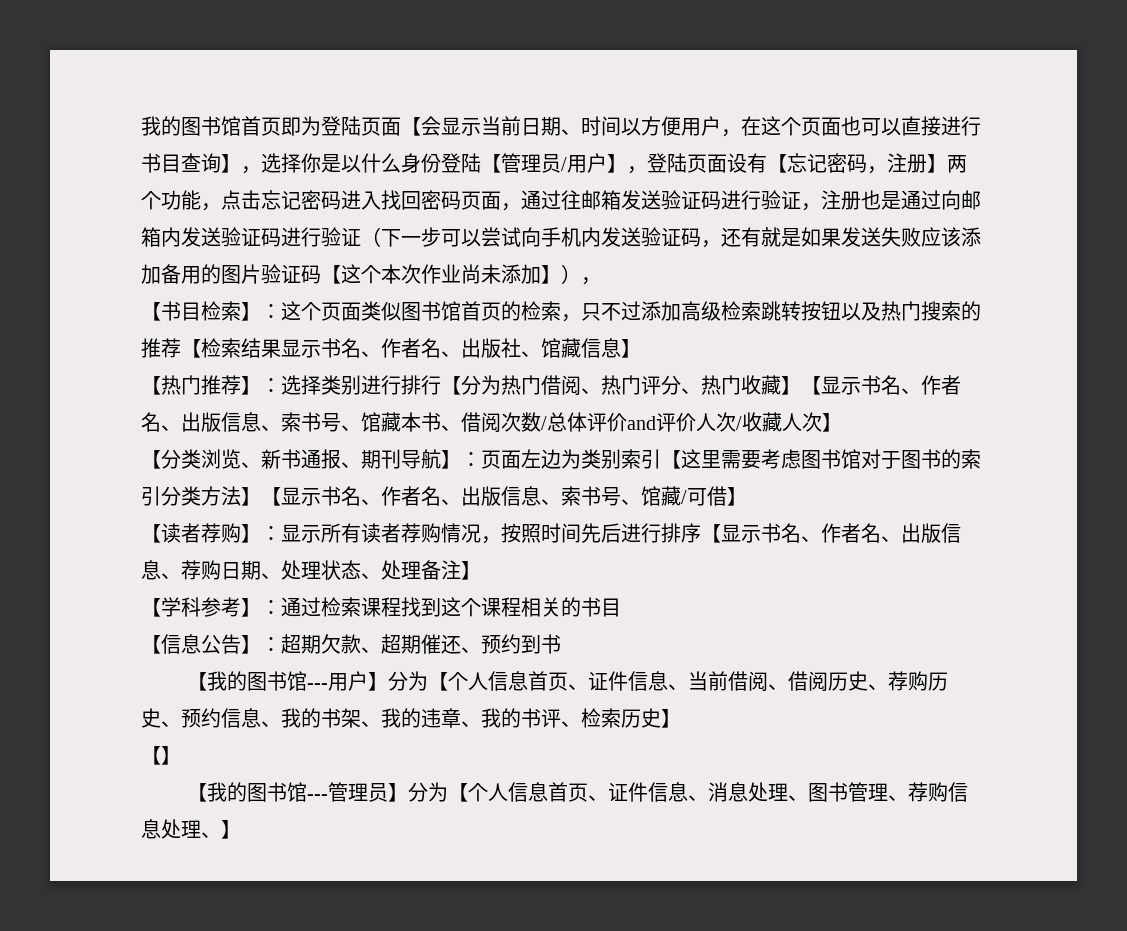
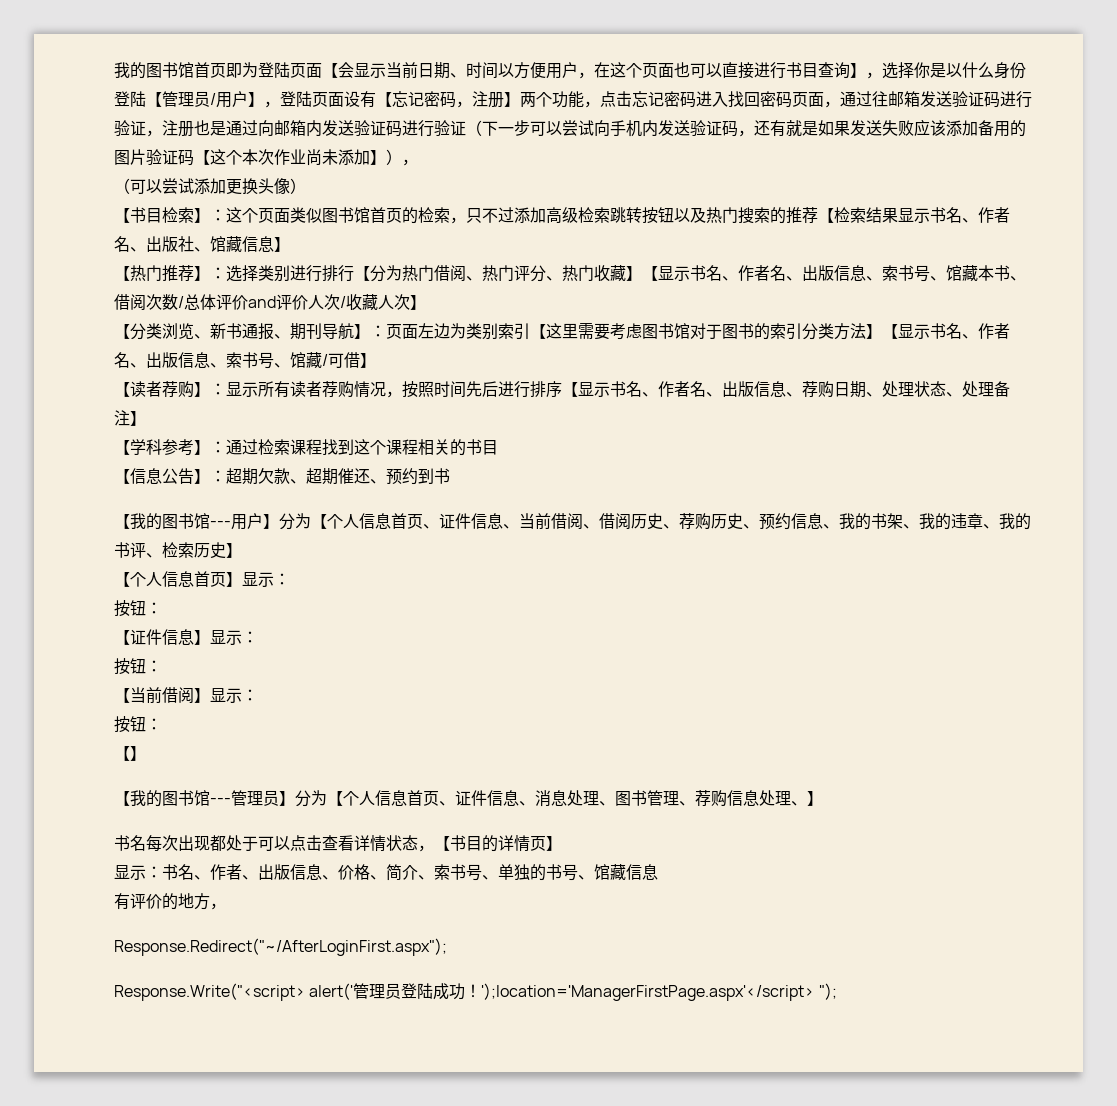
+ （可以尝试添加更换头像）
+ 【个人信息首页】显示：
+ 按钮：
+ 【证件信息】显示：
+ 按钮：
+ 【当前借阅】显示：
+ 按钮：
+ 书名每次出现都处于可以点击查看详情状态，【书目的详情页】
+ 显示：书名、作者、出版信息、价格、简介、索书号、单独的书号、馆藏信息
+ 有评价的地方，
+ Response.Redirect("~/AfterLoginFirst.aspx");
+ Response.Write("<script> alert('管理员登陆成功！');location='ManagerFirstPage.aspx'</script> ");

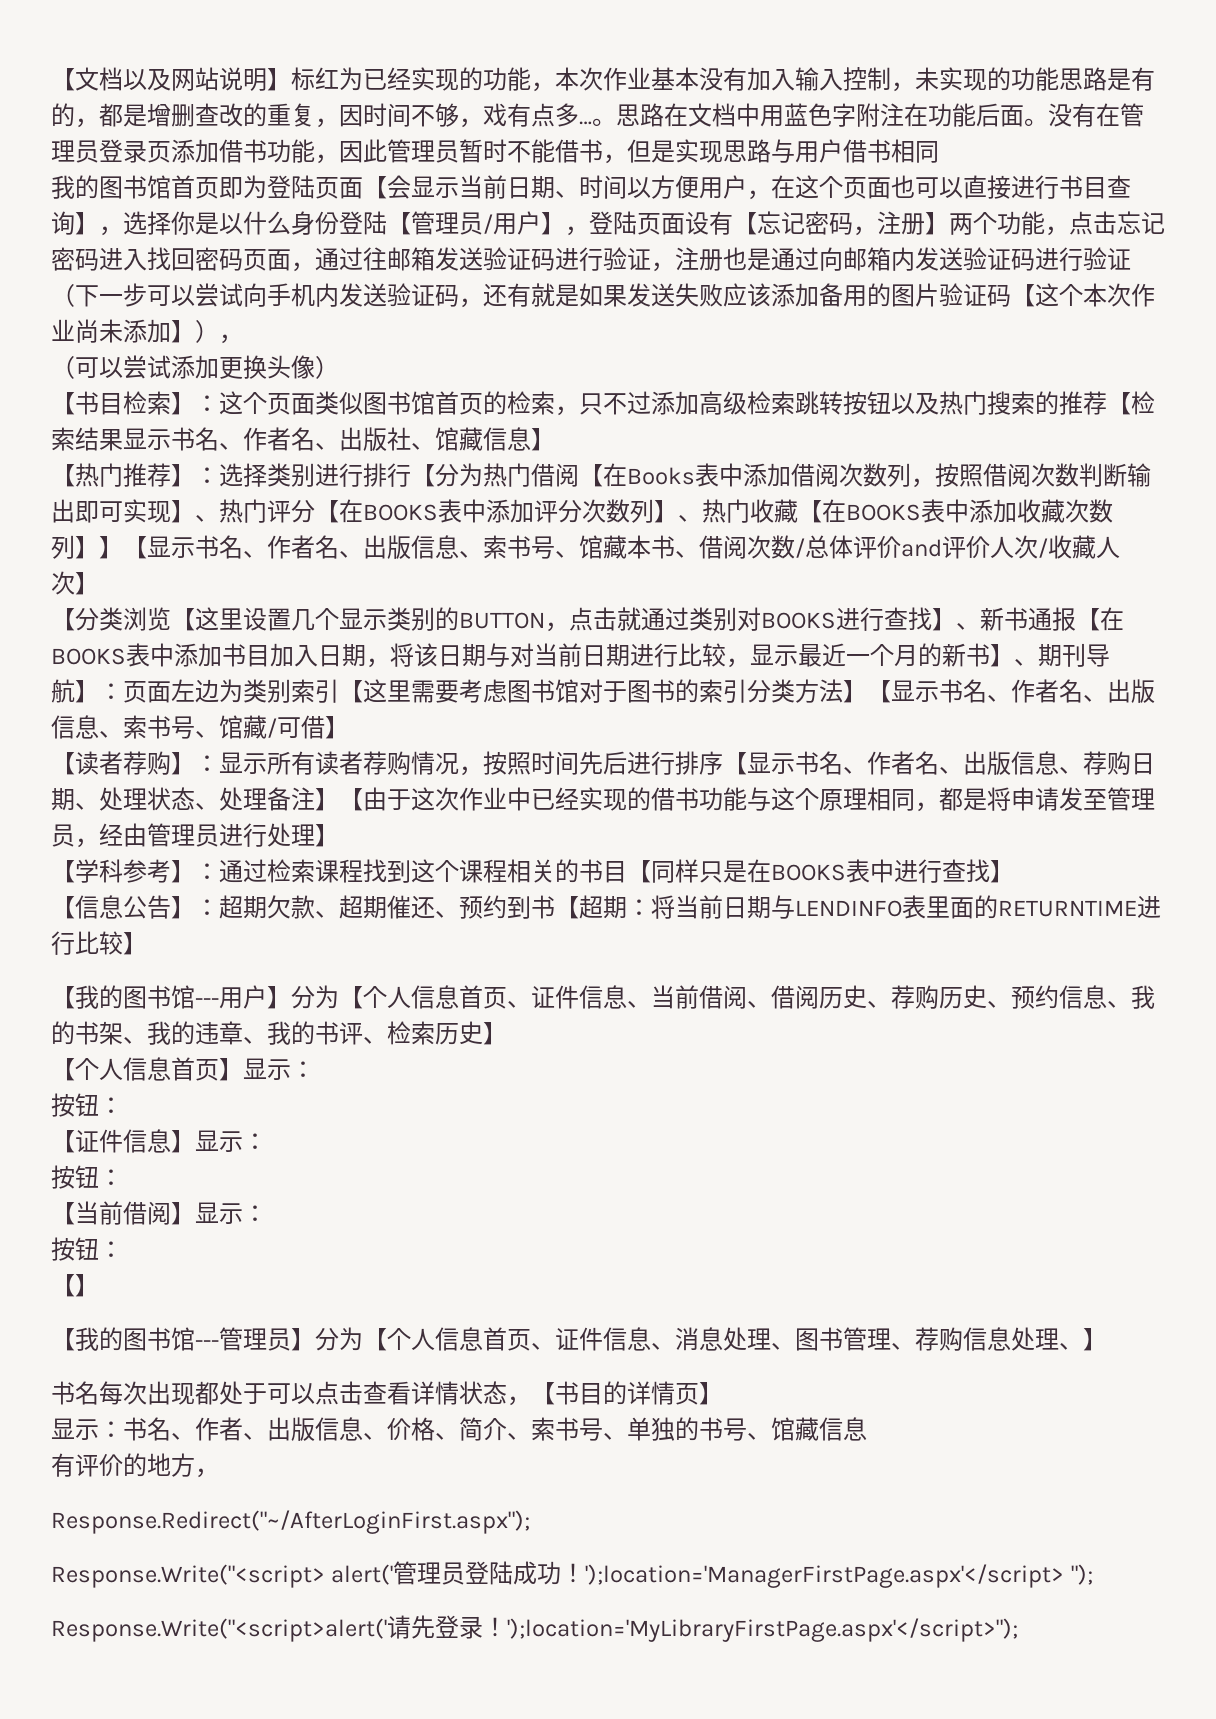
+ 【文档以及网站说明】标红为已经实现的功能，本次作业基本没有加入输入控制，未实现的功能思路是有的，都是增删查改的重复，因时间不够，戏有点多…。思路在文档中用蓝色字附注在功能后面。没有在管理员登录页添加借书功能，因此管理员暂时不能借书，但是实现思路与用户借书相同
- 【热门推荐】：选择类别进行排行【分为热门借阅、热门评分、热门收藏】【显示书名、作者名、出版信息、索书号、馆藏本书、借阅次数/总体评价and评价人次/收藏人次】
+ 【热门推荐】：选择类别进行排行【分为热门借阅【在Books表中添加借阅次数列，按照借阅次数判断输出即可实现】、热门评分【在BOOKS表中添加评分次数列】、热门收藏【在BOOKS表中添加收藏次数列】】【显示书名、作者名、出版信息、索书号、馆藏本书、借阅次数/总体评价and评价人次/收藏人次】
- 【分类浏览、新书通报、期刊导航】：页面左边为类别索引【这里需要考虑图书馆对于图书的索引分类方法】【显示书名、作者名、出版信息、索书号、馆藏/可借】
+ 【分类浏览【这里设置几个显示类别的BUTTON，点击就通过类别对BOOKS进行查找】、新书通报【在BOOKS表中添加书目加入日期，将该日期与对当前日期进行比较，显示最近一个月的新书】、期刊导航】：页面左边为类别索引【这里需要考虑图书馆对于图书的索引分类方法】【显示书名、作者名、出版信息、索书号、馆藏/可借】
- 【读者荐购】：显示所有读者荐购情况，按照时间先后进行排序【显示书名、作者名、出版信息、荐购日期、处理状态、处理备注】
+ 【读者荐购】：显示所有读者荐购情况，按照时间先后进行排序【显示书名、作者名、出版信息、荐购日期、处理状态、处理备注】【由于这次作业中已经实现的借书功能与这个原理相同，都是将申请发至管理员，经由管理员进行处理】
- 【学科参考】：通过检索课程找到这个课程相关的书目
+ 【学科参考】：通过检索课程找到这个课程相关的书目【同样只是在BOOKS表中进行查找】
- 【信息公告】：超期欠款、超期催还、预约到书
+ 【信息公告】：超期欠款、超期催还、预约到书【超期：将当前日期与LENDINFO表里面的RETURNTIME进行比较】
+ Response.Write("<script>alert('请先登录！');location='MyLibraryFirstPage.aspx'</script>");

